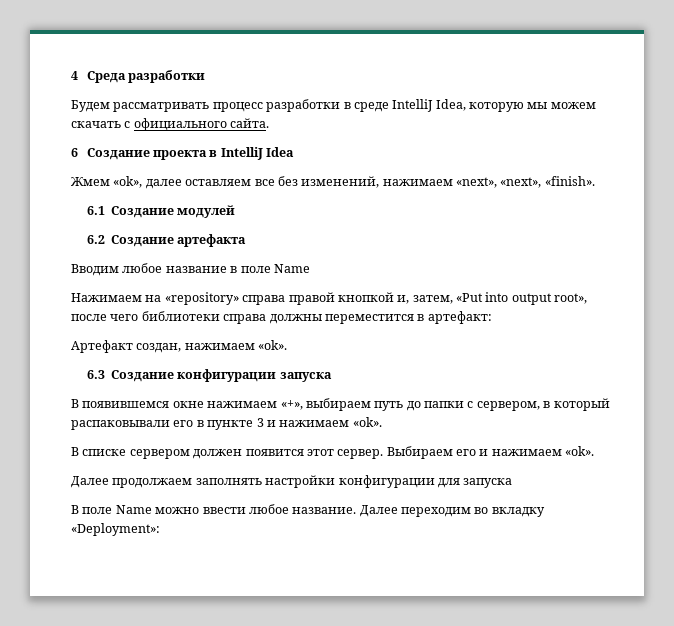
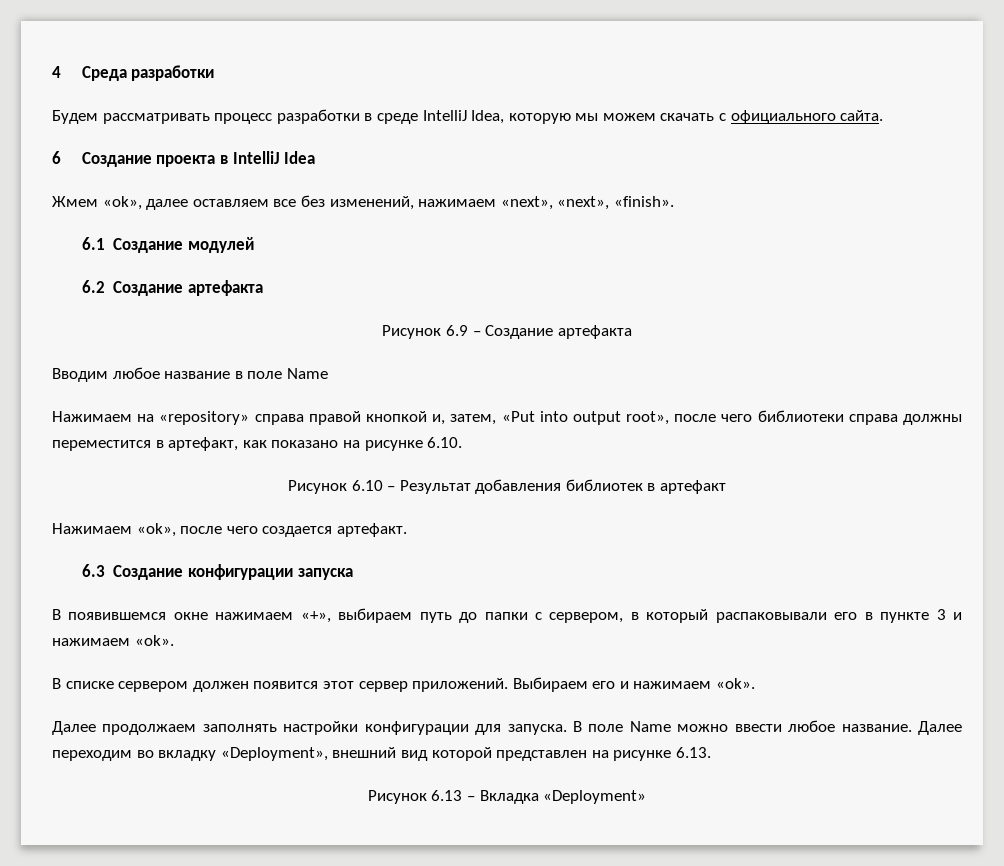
+ Рисунок 6.9 – Создание артефакта
- Нажимаем на «repository» справа правой кнопкой и, затем, «Put into output root», после чего библиотеки справа должны переместится в артефакт:
- Артефакт создан, нажимаем «ok».
+ Нажимаем на «repository» справа правой кнопкой и, затем, «Put into output root», после чего библиотеки справа должны переместится в артефакт, как показано на рисунке 6.10.
+ Рисунок 6.10 – Результат добавления библиотек в артефакт
+ Нажимаем «ok», после чего создается артефакт.
- В списке сервером должен появится этот сервер.
+ В списке сервером должен появится этот сервер приложений.
- Далее продолжаем заполнять настройки конфигурации для запуска
- В поле Name можно ввести любое название.
+ Далее продолжаем заполнять настройки конфигурации для запуска. В поле Name можно ввести любое название.
- Далее переходим во вкладку «Deployment»:
+ Далее переходим во вкладку «Deployment», внешний вид которой представлен на рисунке 6.13.
+ Рисунок 6.13 – Вкладка «Deployment»

